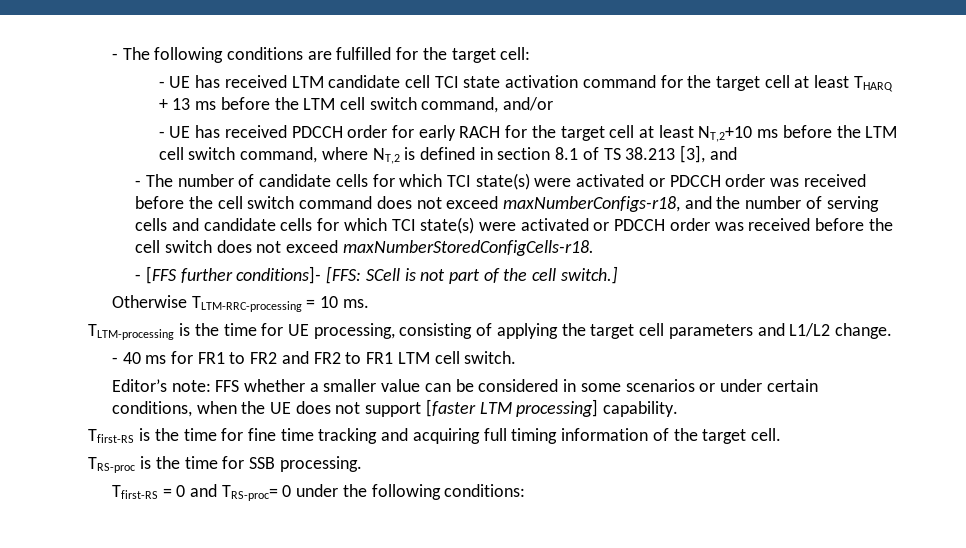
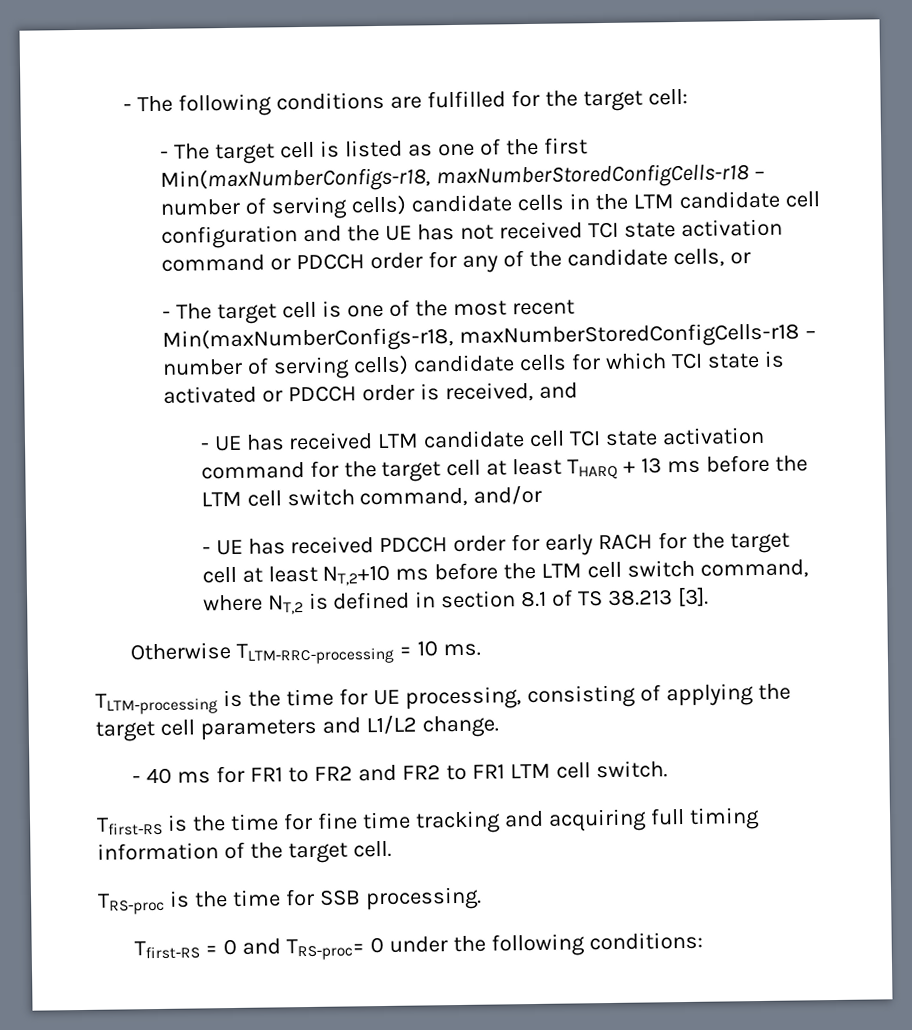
+ - The target cell is listed as one of the first Min(maxNumberConfigs-r18, maxNumberStoredConfigCells-r18 – number of serving cells) candidate cells in the LTM candidate cell configuration and the UE has not received TCI state activation command or PDCCH order for any of the candidate cells, or
+ - The target cell is one of the most recent Min(maxNumberConfigs-r18, maxNumberStoredConfigCells-r18 – number of serving cells) candidate cells for which TCI state is activated or PDCCH order is received, and
- - UE has received PDCCH order for early RACH for the target cell at least NT,2+10 ms before the LTM cell switch command, where NT,2 is defined in section 8.1 of TS 38.213 [3], and
- - The number of candidate cells for which TCI state(s) were activated or PDCCH order was received before the cell switch command does not exceed maxNumberConfigs-r18, and the number of serving cells and candidate cells for which TCI state(s) were activated or PDCCH order was received before the cell switch does not exceed maxNumberStoredConfigCells-r18.
- - [FFS further conditions]- [FFS: SCell is not part of the cell switch.]
+ - UE has received PDCCH order for early RACH for the target cell at least NT,2+10 ms before the LTM cell switch command, where NT,2 is defined in section 8.1 of TS 38.213 [3].
- Editor’s note: FFS whether a smaller value can be considered in some scenarios or under certain conditions, when the UE does not support [faster LTM processing] capability.

